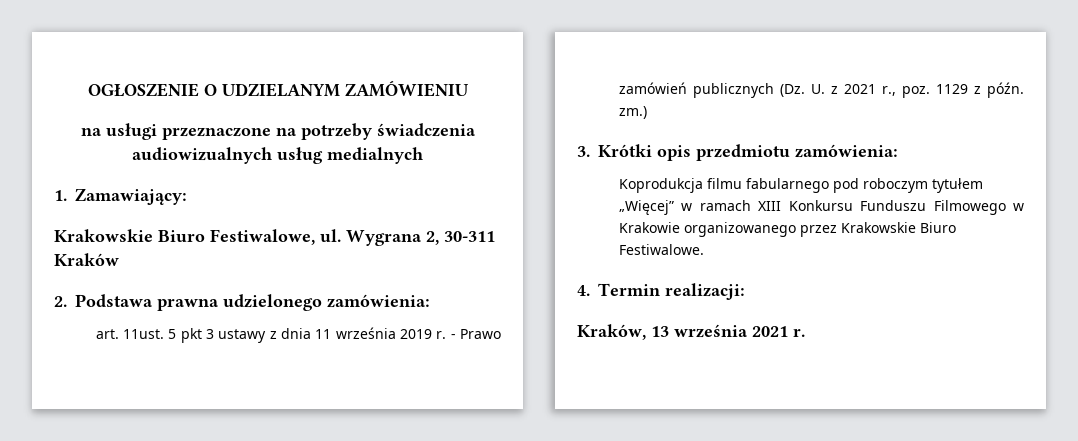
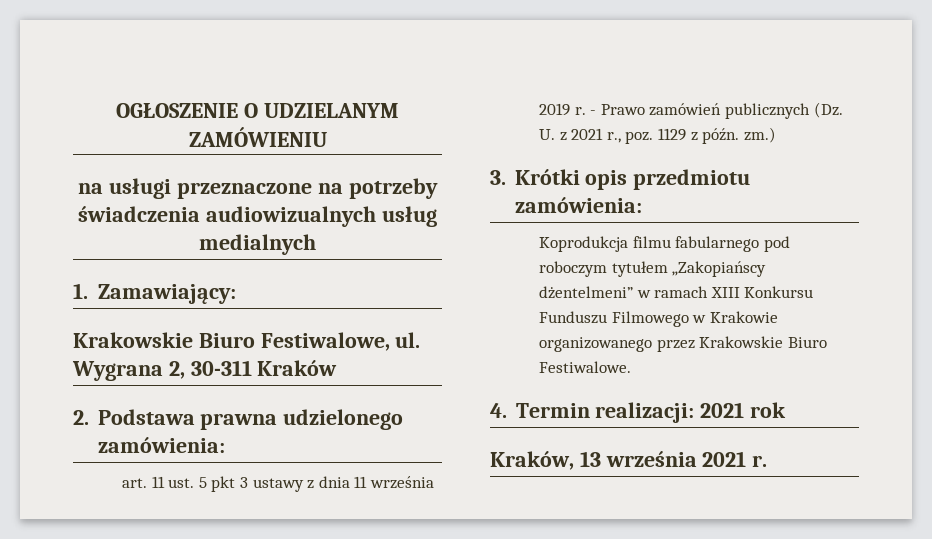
- art. 11ust. 5 pkt 3 ustawy z dnia 11 września 2019 r.
+ art. 11 ust. 5 pkt 3 ustawy z dnia 11 września 2019 r.
- Koprodukcja filmu fabularnego pod roboczym tytułem „Więcej” w ramach XIII Konkursu Funduszu Filmowego w Krakowie organizowanego przez Krakowskie Biuro Festiwalowe.
+ Koprodukcja filmu fabularnego pod roboczym tytułem „Zakopiańscy dżentelmeni” w ramach XIII Konkursu Funduszu Filmowego w Krakowie organizowanego przez Krakowskie Biuro Festiwalowe.
- 4. Termin realizacji:
+ 4. Termin realizacji: 2021 rok

